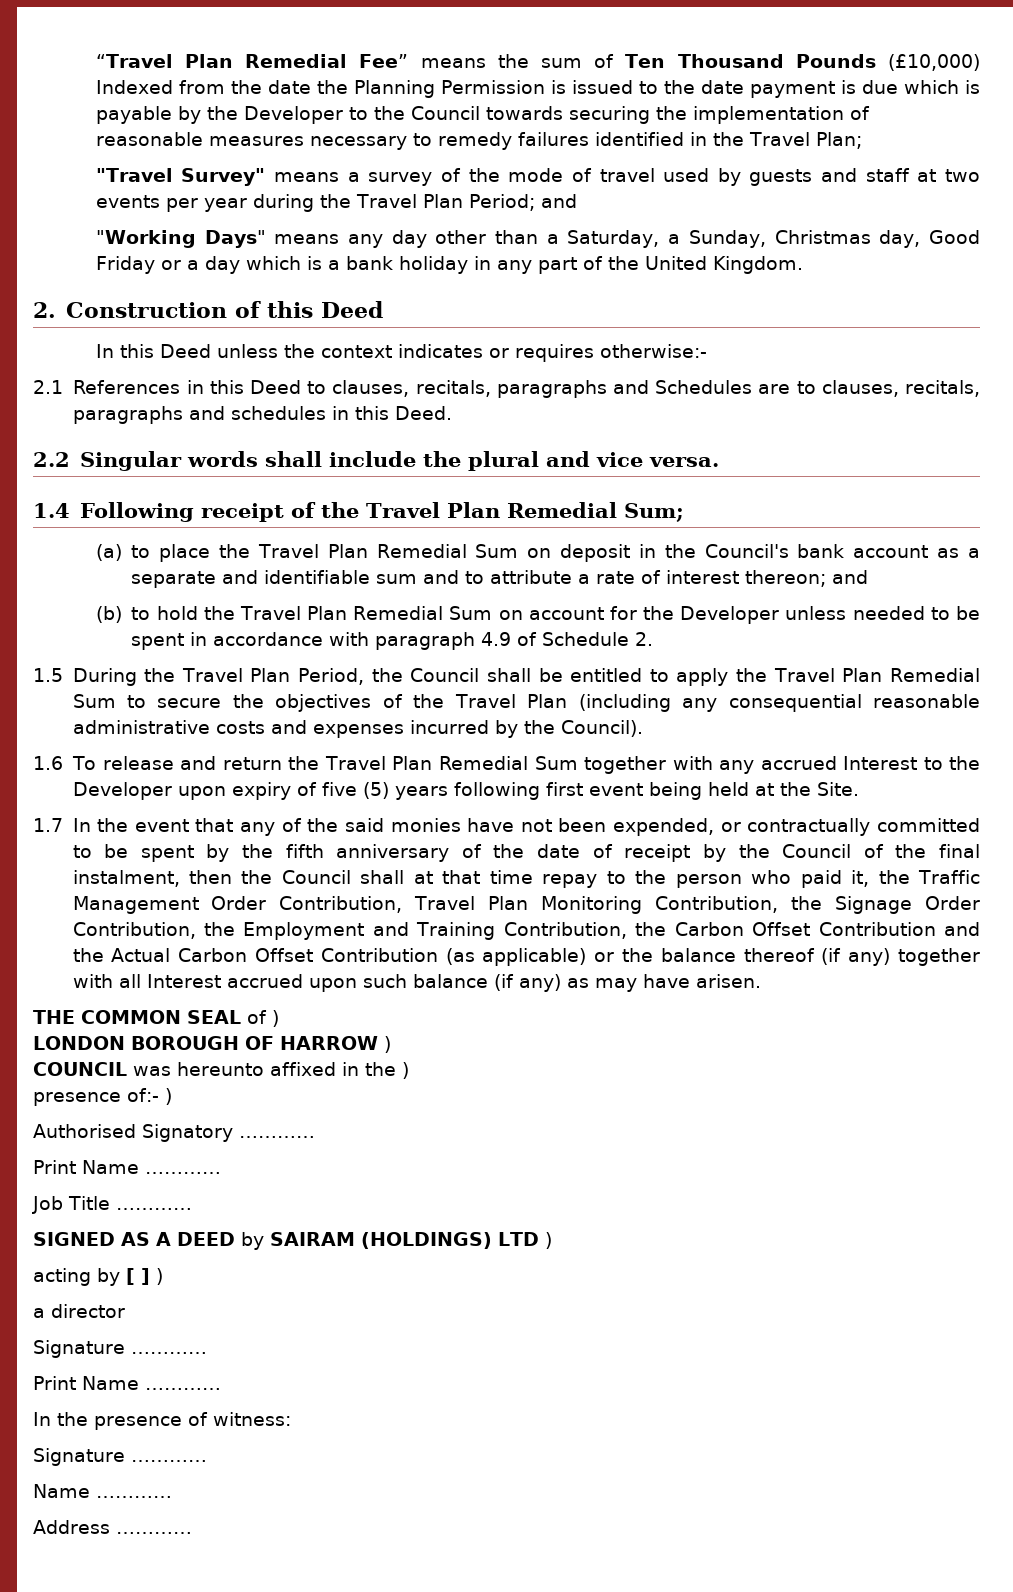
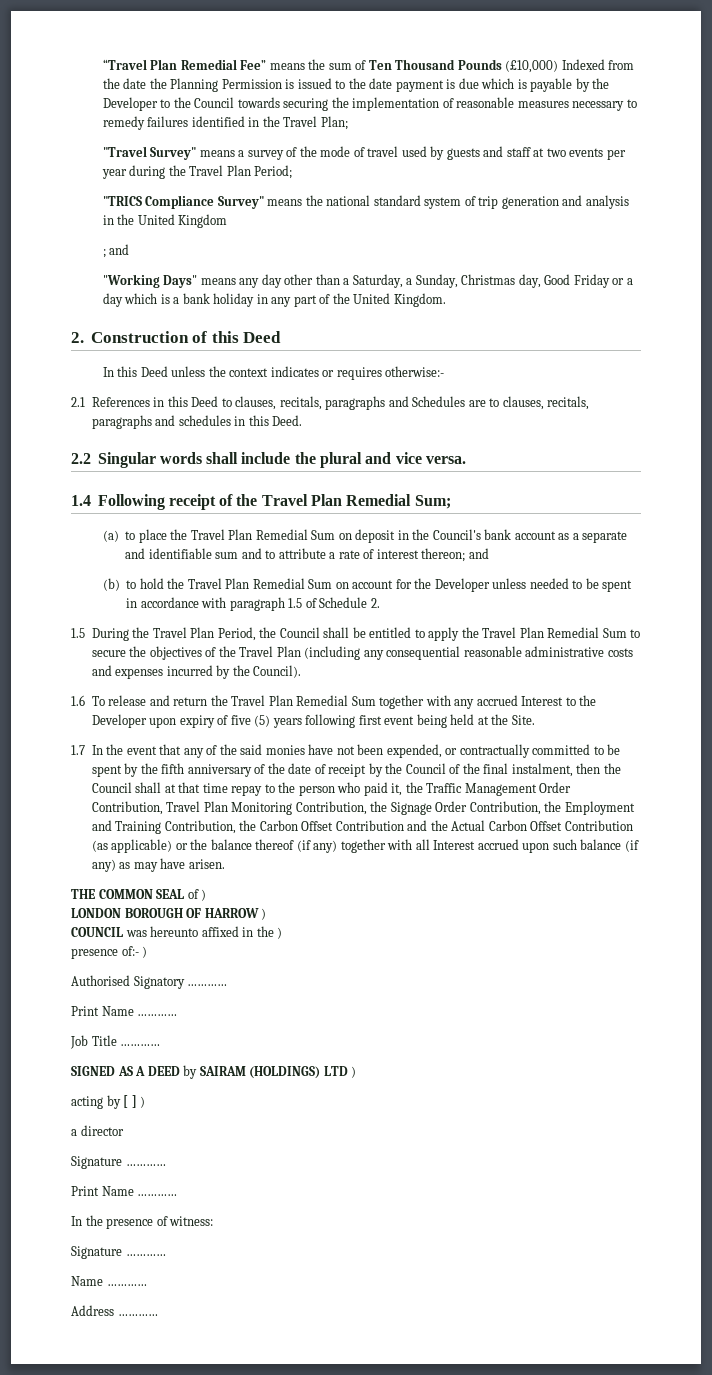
- "Travel Survey" means a survey of the mode of travel used by guests and staff at two events per year during the Travel Plan Period; and
+ "Travel Survey" means a survey of the mode of travel used by guests and staff at two events per year during the Travel Plan Period;
+ "TRICS Compliance Survey" means the national standard system of trip generation and analysis in the United Kingdom
+ ; and
- (b) to hold the Travel Plan Remedial Sum on account for the Developer unless needed to be spent in accordance with paragraph 4.9 of Schedule 2.
+ (b) to hold the Travel Plan Remedial Sum on account for the Developer unless needed to be spent in accordance with paragraph 1.5 of Schedule 2.

